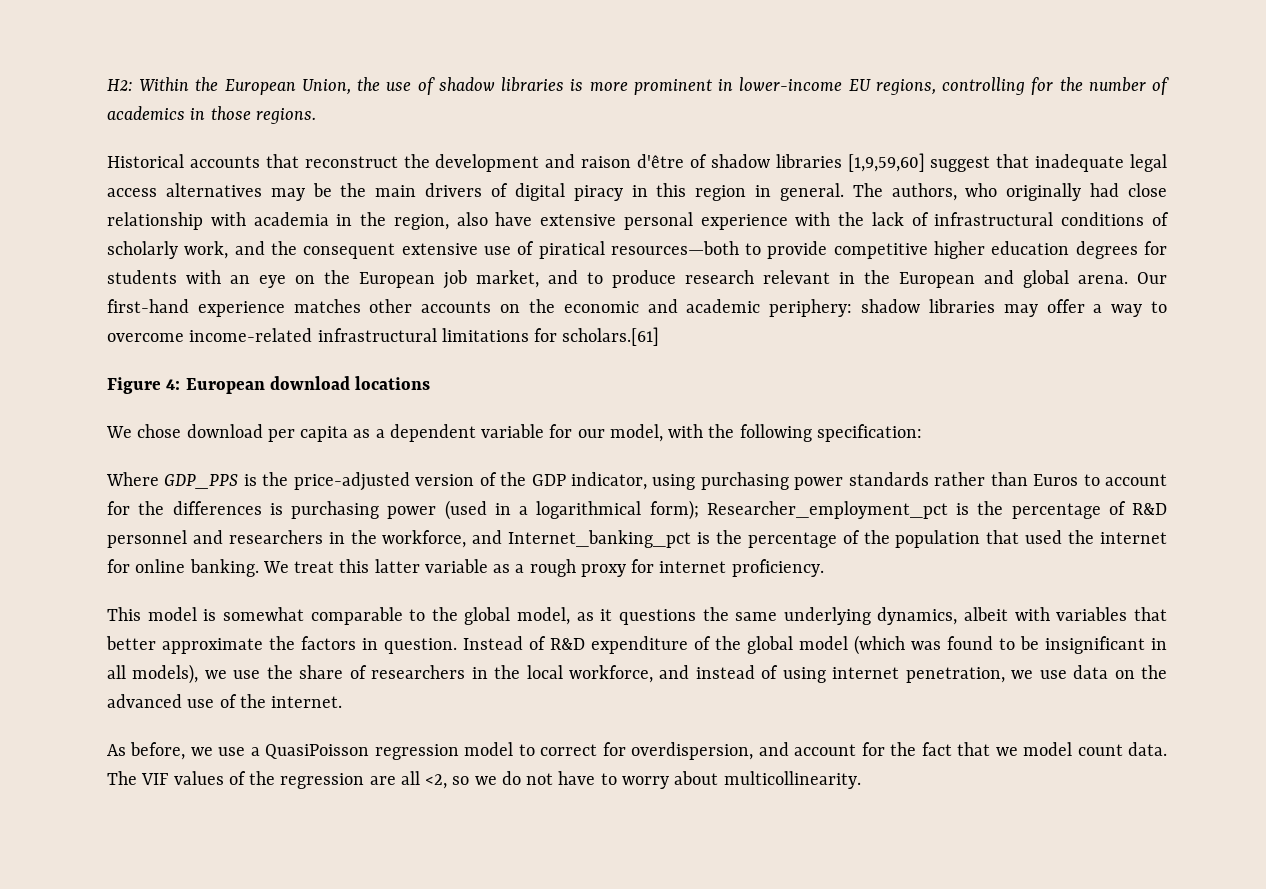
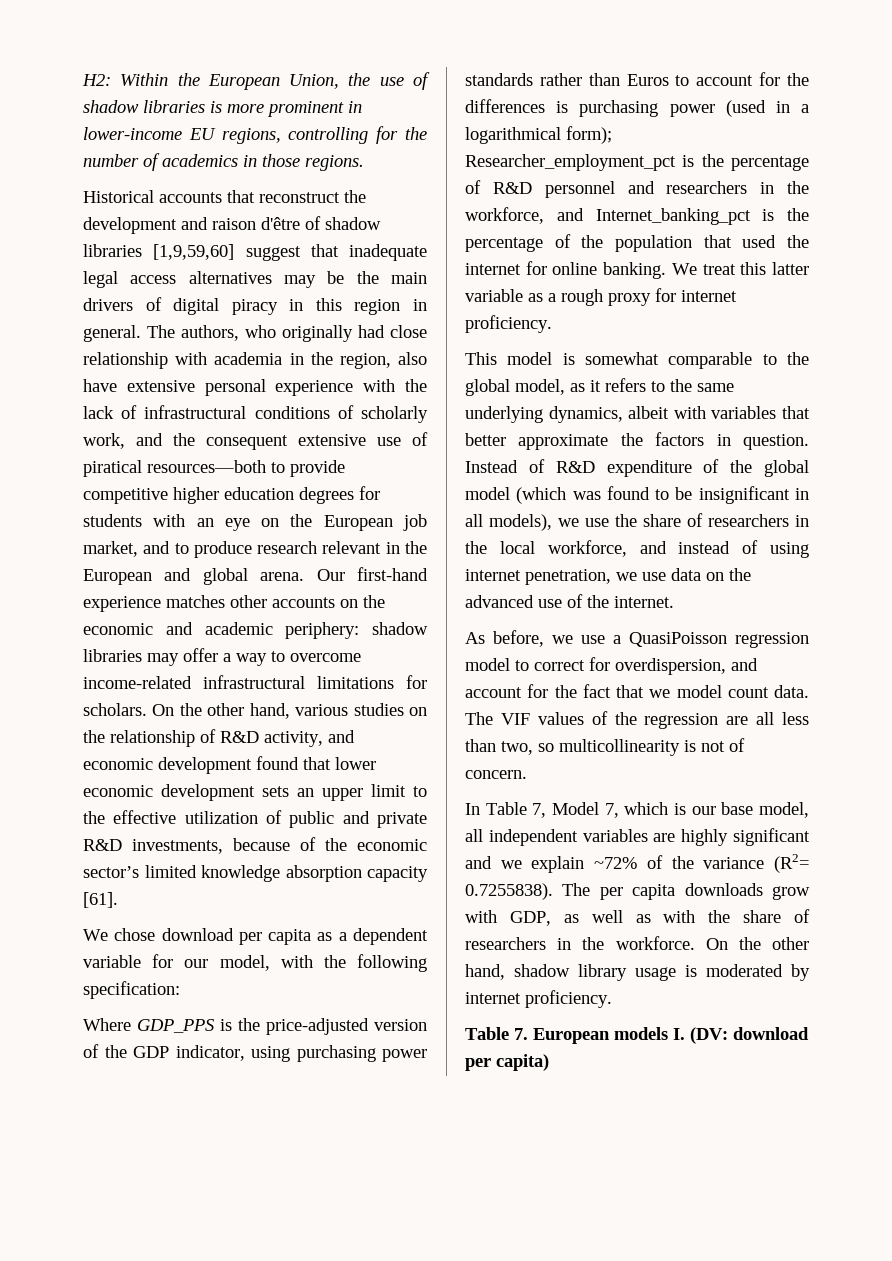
- Our first-hand experience matches other accounts on the economic and academic periphery: shadow libraries may offer a way to overcome income-related infrastructural limitations for scholars.[61]
- Figure 4: European download locations
+ Our first-hand experience matches other accounts on the economic and academic periphery: shadow libraries may offer a way to overcome income-related infrastructural limitations for scholars. On the other hand, various studies on the relationship of R&D activity, and economic development found that lower economic development sets an upper limit to the effective utilization of public and private R&D investments, because of the economic sector’s limited knowledge absorption capacity [61].
- This model is somewhat comparable to the global model, as it questions the same underlying dynamics, albeit with variables that better approximate the factors in question.
+ This model is somewhat comparable to the global model, as it refers to the same underlying dynamics, albeit with variables that better approximate the factors in question.
- The VIF values of the regression are all <2, so we do not have to worry about multicollinearity.
+ The VIF values of the regression are all less than two, so multicollinearity is not of concern.
+ In Table 7, Model 7, which is our base model, all independent variables are highly significant and we explain ~72% of the variance (R2= 0.7255838). The per capita downloads grow with GDP, as well as with the share of researchers in the workforce. On the other hand, shadow library usage is moderated by internet proficiency.
+ Table 7. European models I. (DV: download per capita)

